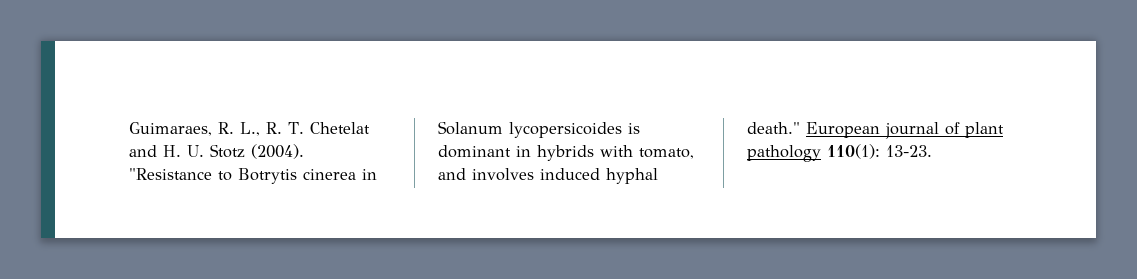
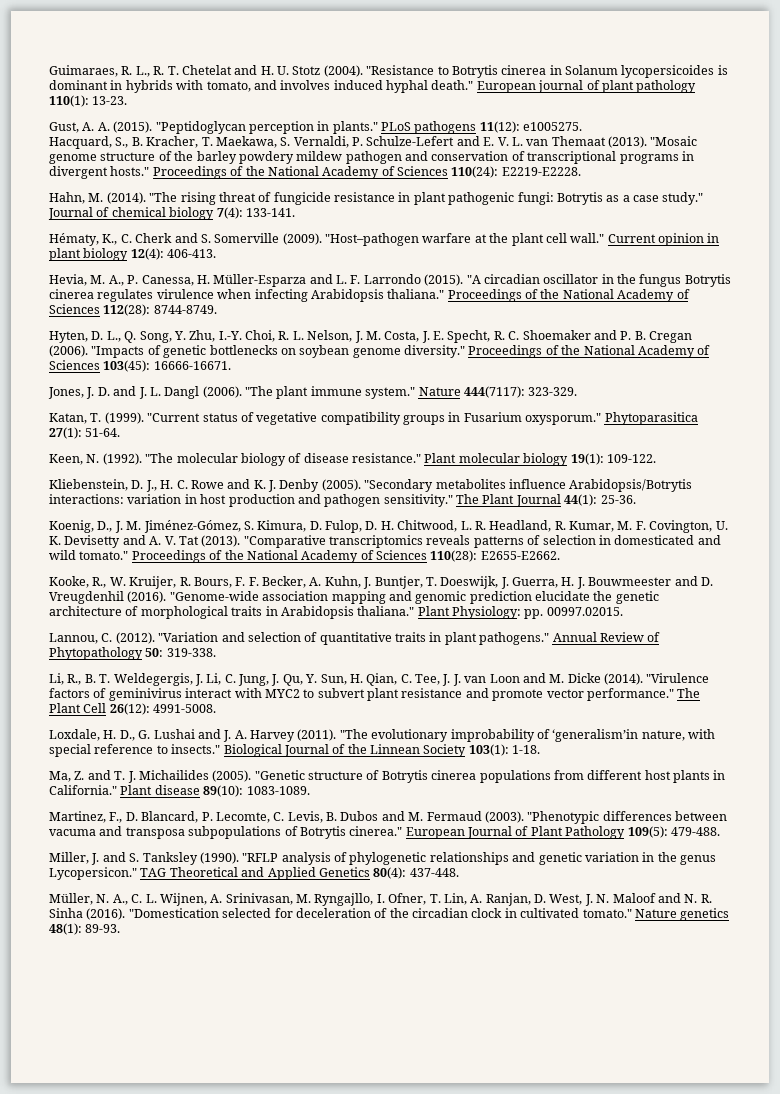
+ Gust, A. A. (2015). "Peptidoglycan perception in plants." PLoS pathogens 11(12): e1005275.
+ Hacquard, S., B. Kracher, T. Maekawa, S. Vernaldi, P. Schulze-Lefert and E. V. L. van Themaat (2013). "Mosaic genome structure of the barley powdery mildew pathogen and conservation of transcriptional programs in divergent hosts." Proceedings of the National Academy of Sciences 110(24): E2219-E2228.
+ Hahn, M. (2014). "The rising threat of fungicide resistance in plant pathogenic fungi: Botrytis as a case study." Journal of chemical biology 7(4): 133-141.
+ Hématy, K., C. Cherk and S. Somerville (2009). "Host–pathogen warfare at the plant cell wall." Current opinion in plant biology 12(4): 406-413.
+ Hevia, M. A., P. Canessa, H. Müller-Esparza and L. F. Larrondo (2015). "A circadian oscillator in the fungus Botrytis cinerea regulates virulence when infecting Arabidopsis thaliana." Proceedings of the National Academy of Sciences 112(28): 8744-8749.
+ Hyten, D. L., Q. Song, Y. Zhu, I.-Y. Choi, R. L. Nelson, J. M. Costa, J. E. Specht, R. C. Shoemaker and P. B. Cregan (2006). "Impacts of genetic bottlenecks on soybean genome diversity." Proceedings of the National Academy of Sciences 103(45): 16666-16671.
+ Jones, J. D. and J. L. Dangl (2006). "The plant immune system." Nature 444(7117): 323-329.
+ Katan, T. (1999). "Current status of vegetative compatibility groups in Fusarium oxysporum." Phytoparasitica 27(1): 51-64.
+ Keen, N. (1992). "The molecular biology of disease resistance." Plant molecular biology 19(1): 109-122.
+ Kliebenstein, D. J., H. C. Rowe and K. J. Denby (2005). "Secondary metabolites influence Arabidopsis/Botrytis interactions: variation in host production and pathogen sensitivity." The Plant Journal 44(1): 25-36.
+ Koenig, D., J. M. Jiménez-Gómez, S. Kimura, D. Fulop, D. H. Chitwood, L. R. Headland, R. Kumar, M. F. Covington, U. K. Devisetty and A. V. Tat (2013). "Comparative transcriptomics reveals patterns of selection in domesticated and wild tomato." Proceedings of the National Academy of Sciences 110(28): E2655-E2662.
+ Kooke, R., W. Kruijer, R. Bours, F. F. Becker, A. Kuhn, J. Buntjer, T. Doeswijk, J. Guerra, H. J. Bouwmeester and D. Vreugdenhil (2016). "Genome-wide association mapping and genomic prediction elucidate the genetic architecture of morphological traits in Arabidopsis thaliana." Plant Physiology: pp. 00997.02015.
+ Lannou, C. (2012). "Variation and selection of quantitative traits in plant pathogens." Annual Review of Phytopathology 50: 319-338.
+ Li, R., B. T. Weldegergis, J. Li, C. Jung, J. Qu, Y. Sun, H. Qian, C. Tee, J. J. van Loon and M. Dicke (2014). "Virulence factors of geminivirus interact with MYC2 to subvert plant resistance and promote vector performance." The Plant Cell 26(12): 4991-5008.
+ Loxdale, H. D., G. Lushai and J. A. Harvey (2011). "The evolutionary improbability of ‘generalism’in nature, with special reference to insects." Biological Journal of the Linnean Society 103(1): 1-18.
+ Ma, Z. and T. J. Michailides (2005). "Genetic structure of Botrytis cinerea populations from different host plants in California." Plant disease 89(10): 1083-1089.
+ Martinez, F., D. Blancard, P. Lecomte, C. Levis, B. Dubos and M. Fermaud (2003). "Phenotypic differences between vacuma and transposa subpopulations of Botrytis cinerea." European Journal of Plant Pathology 109(5): 479-488.
+ Miller, J. and S. Tanksley (1990). "RFLP analysis of phylogenetic relationships and genetic variation in the genus Lycopersicon." TAG Theoretical and Applied Genetics 80(4): 437-448.
+ Müller, N. A., C. L. Wijnen, A. Srinivasan, M. Ryngajllo, I. Ofner, T. Lin, A. Ranjan, D. West, J. N. Maloof and N. R. Sinha (2016). "Domestication selected for deceleration of the circadian clock in cultivated tomato." Nature genetics 48(1): 89-93.

